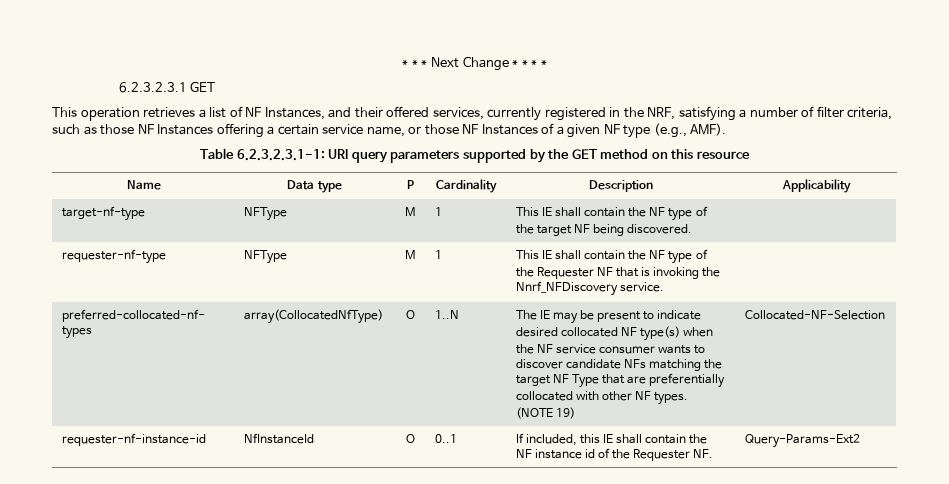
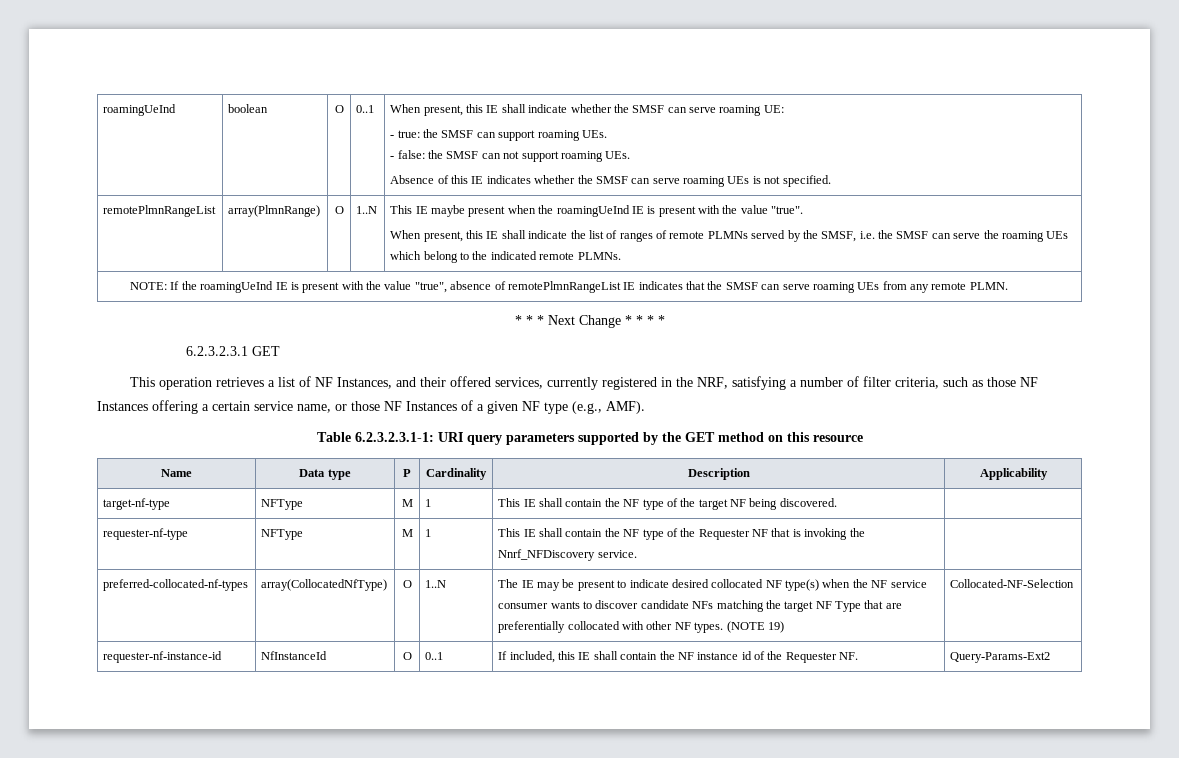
+ roamingUeInd | boolean | O | 0..1 | When present, this IE shall indicate whether the SMSF can serve roaming UE:
+ - true: the SMSF can support roaming UEs.
+ - false: the SMSF can not support roaming UEs.
+ Absence of this IE indicates whether the SMSF can serve roaming UEs is not specified.
+ remotePlmnRangeList | array(PlmnRange) | O | 1..N | This IE maybe present when the roamingUeInd IE is present with the value "true".
+ When present, this IE shall indicate the list of ranges of remote PLMNs served by the SMSF, i.e. the SMSF can serve the roaming UEs which belong to the indicated remote PLMNs.
+ NOTE: If the roamingUeInd IE is present with the value "true", absence of remotePlmnRangeList IE indicates that the SMSF can serve roaming UEs from any remote PLMN.

